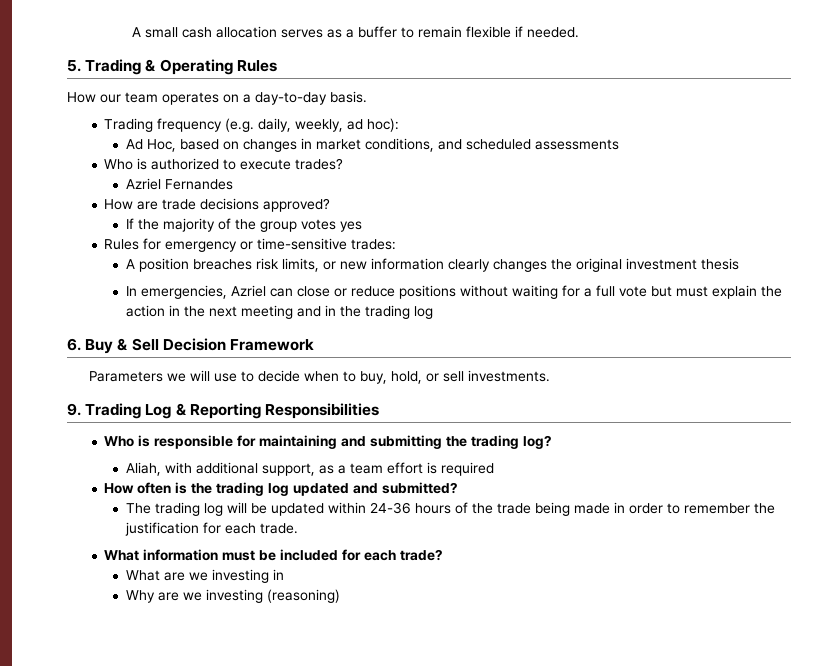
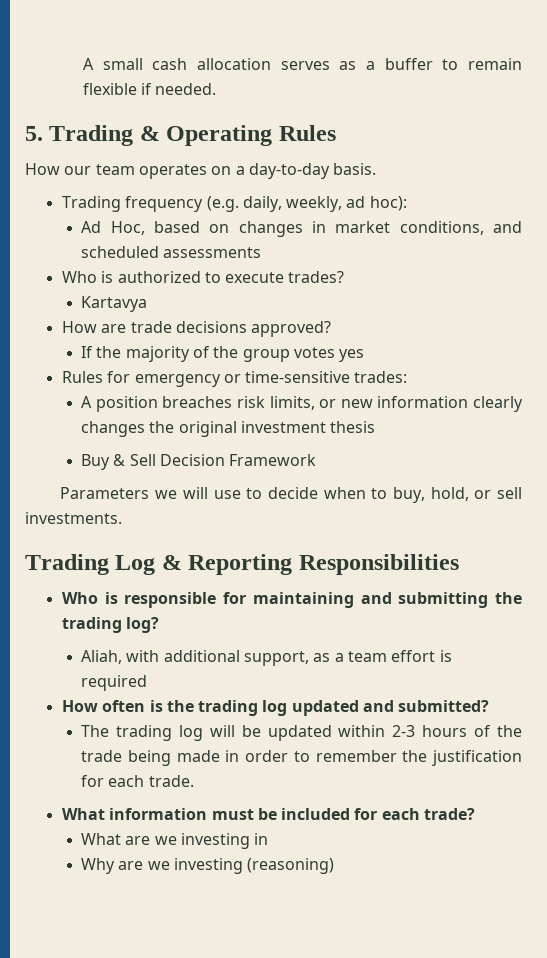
- Azriel Fernandes
+ Kartavya
- In emergencies, Azriel can close or reduce positions without waiting for a full vote but must explain the action in the next meeting and in the trading log
- 6. Buy & Sell Decision Framework
+ Buy & Sell Decision Framework
- 9. Trading Log & Reporting Responsibilities
+ Trading Log & Reporting Responsibilities
- The trading log will be updated within 24-36 hours of the trade being made in order to remember the justification for each trade.
+ The trading log will be updated within 2-3 hours of the trade being made in order to remember the justification for each trade.

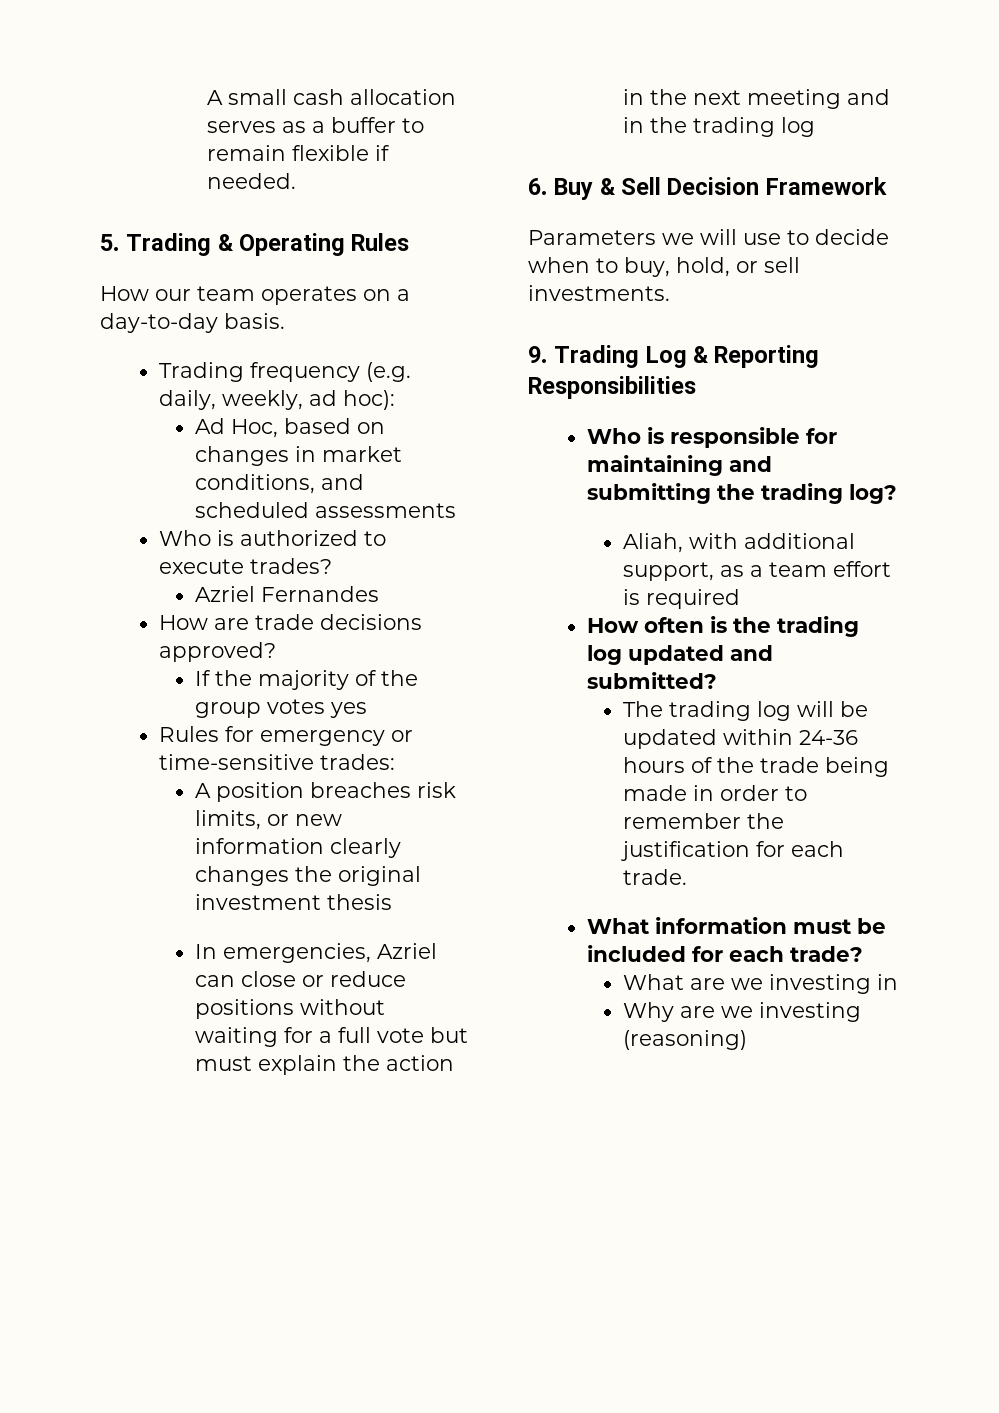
- Kartavya
+ Azriel Fernandes
- Buy & Sell Decision Framework
+ In emergencies, Azriel can close or reduce positions without waiting for a full vote but must explain the action in the next meeting and in the trading log
+ 6. Buy & Sell Decision Framework
- Trading Log & Reporting Responsibilities
+ 9. Trading Log & Reporting Responsibilities
- The trading log will be updated within 2-3 hours of the trade being made in order to remember the justification for each trade.
+ The trading log will be updated within 24-36 hours of the trade being made in order to remember the justification for each trade.

